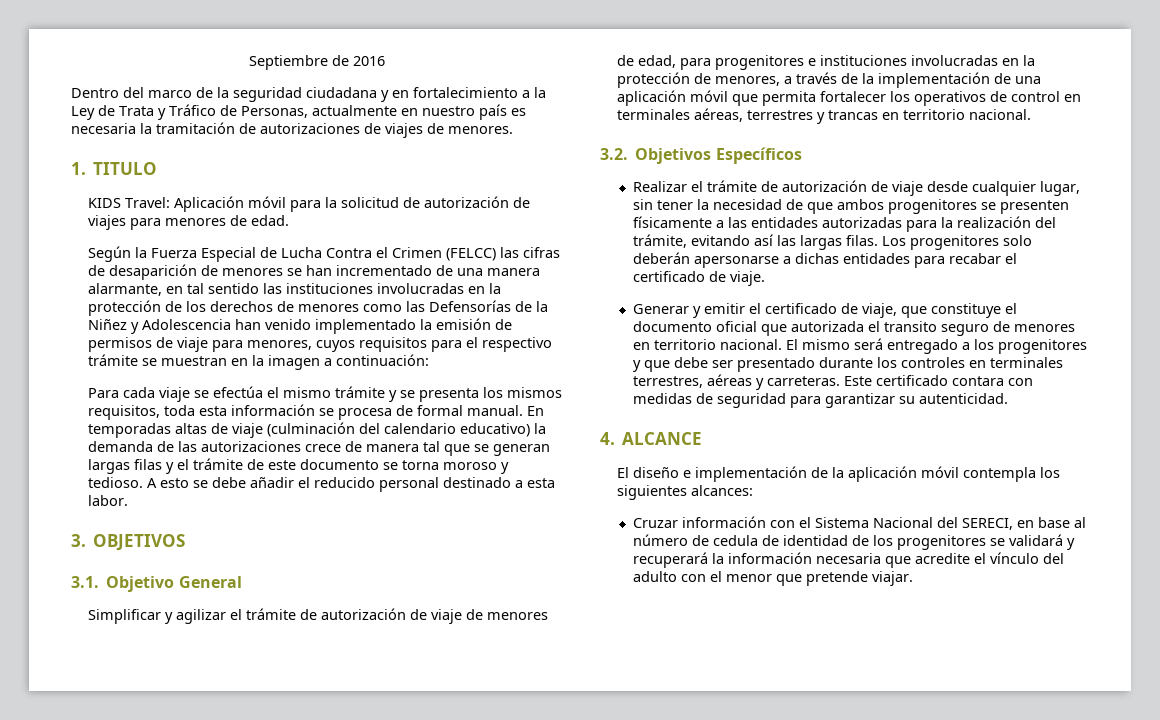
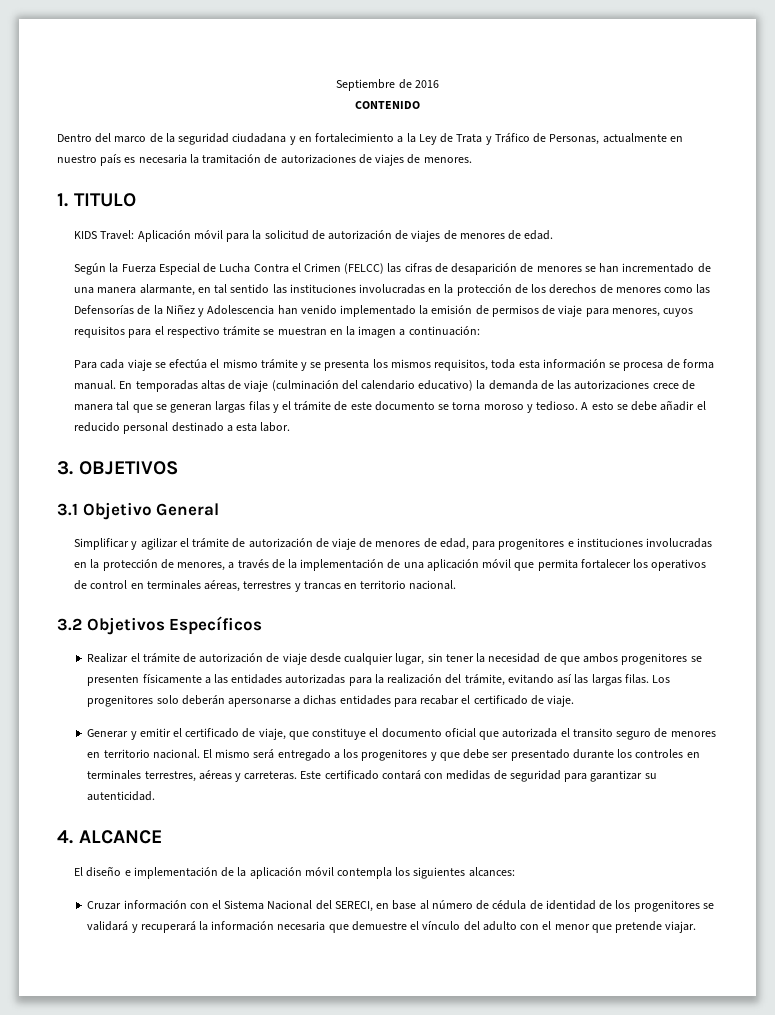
+ CONTENIDO
- KIDS Travel: Aplicación móvil para la solicitud de autorización de viajes para menores de edad.
+ KIDS Travel: Aplicación móvil para la solicitud de autorización de viajes de menores de edad.
- Para cada viaje se efectúa el mismo trámite y se presenta los mismos requisitos, toda esta información se procesa de formal manual.
+ Para cada viaje se efectúa el mismo trámite y se presenta los mismos requisitos, toda esta información se procesa de forma manual.
- 3.1. Objetivo General
+ 3.1 Objetivo General
- 3.2. Objetivos Específicos
+ 3.2 Objetivos Específicos
- Este certificado contara con medidas de seguridad para garantizar su autenticidad.
+ Este certificado contará con medidas de seguridad para garantizar su autenticidad.
- Cruzar información con el Sistema Nacional del SERECI, en base al número de cedula de identidad de los progenitores se validará y recuperará la información necesaria que acredite el vínculo del adulto con el menor que pretende viajar.
+ Cruzar información con el Sistema Nacional del SERECI, en base al número de cédula de identidad de los progenitores se validará y recuperará la información necesaria que demuestre el vínculo del adulto con el menor que pretende viajar.

